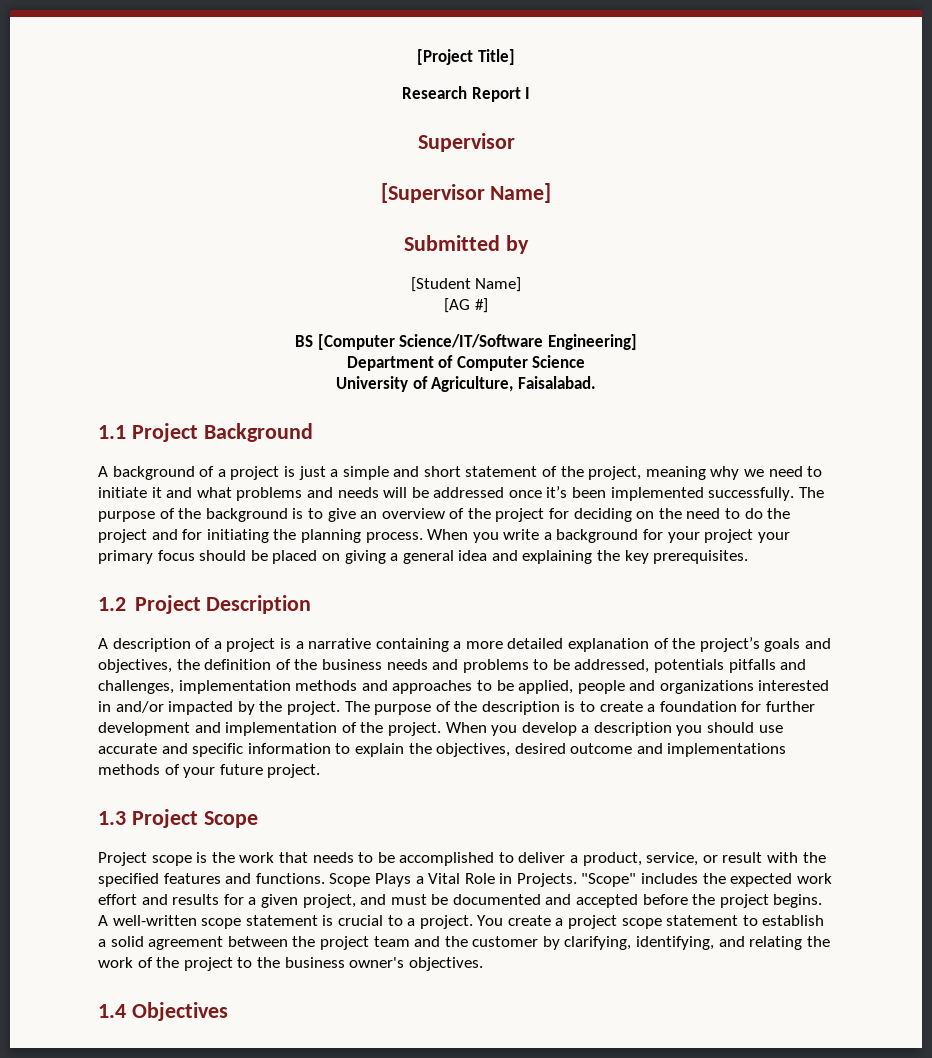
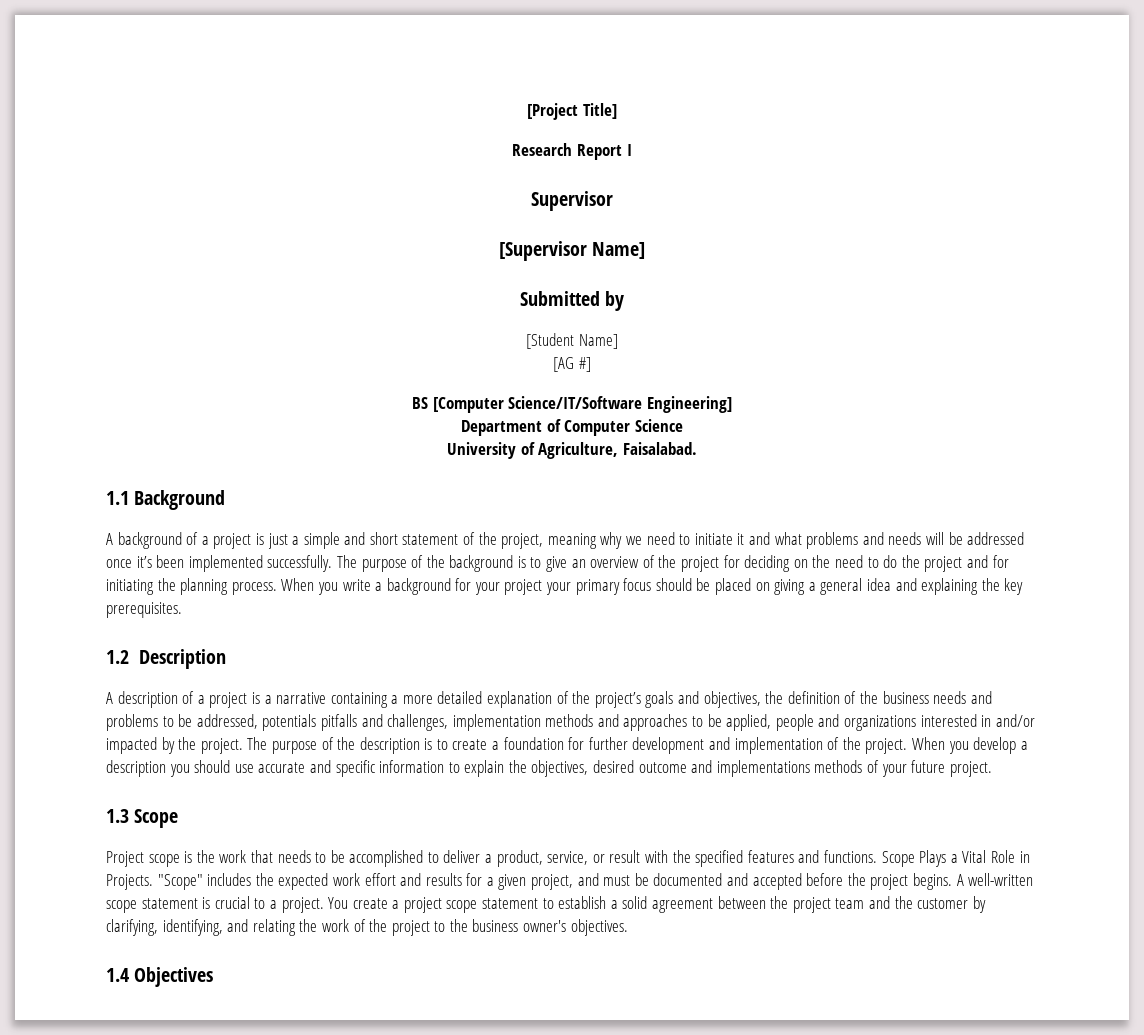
- 1.1 Project Background
+ 1.1 Background
- 1.2 Project Description
+ 1.2 Description
- 1.3 Project Scope
+ 1.3 Scope

